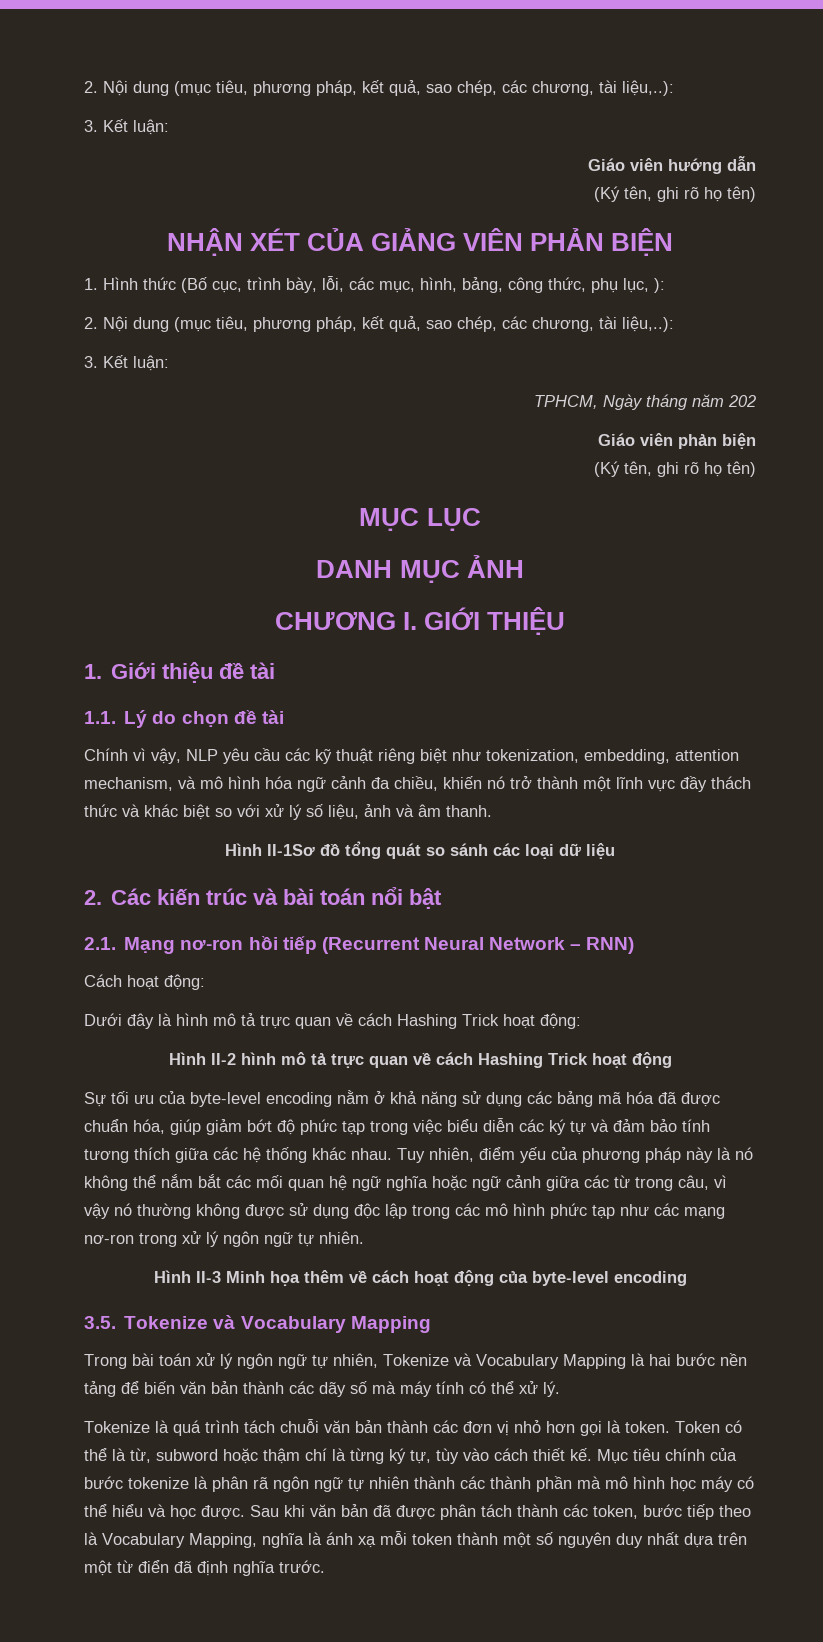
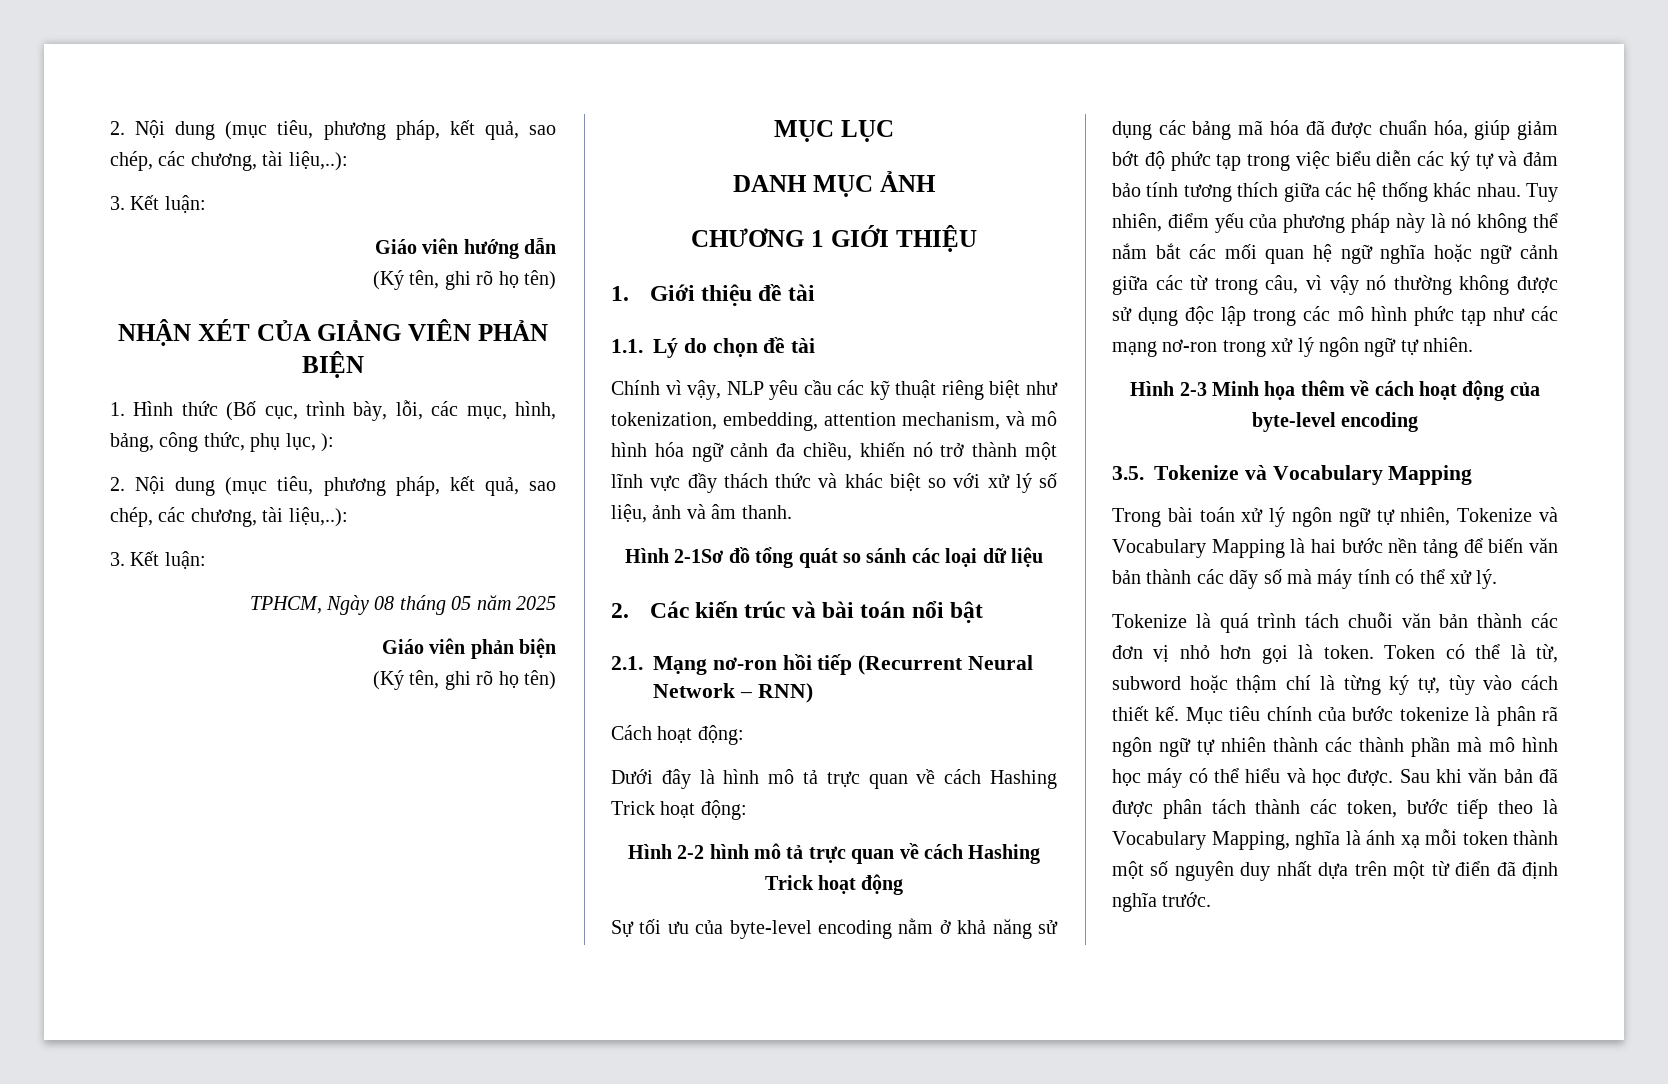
- TPHCM, Ngày tháng năm 202
+ TPHCM, Ngày 08 tháng 05 năm 2025
- CHƯƠNG I. GIỚI THIỆU
+ CHƯƠNG 1 GIỚI THIỆU
- Hình II-1Sơ đồ tổng quát so sánh các loại dữ liệu
+ Hình 2-1Sơ đồ tổng quát so sánh các loại dữ liệu
- Hình II-2 hình mô tả trực quan về cách Hashing Trick hoạt động
+ Hình 2-2 hình mô tả trực quan về cách Hashing Trick hoạt động
- Hình II-3 Minh họa thêm về cách hoạt động của byte-level encoding
+ Hình 2-3 Minh họa thêm về cách hoạt động của byte-level encoding

